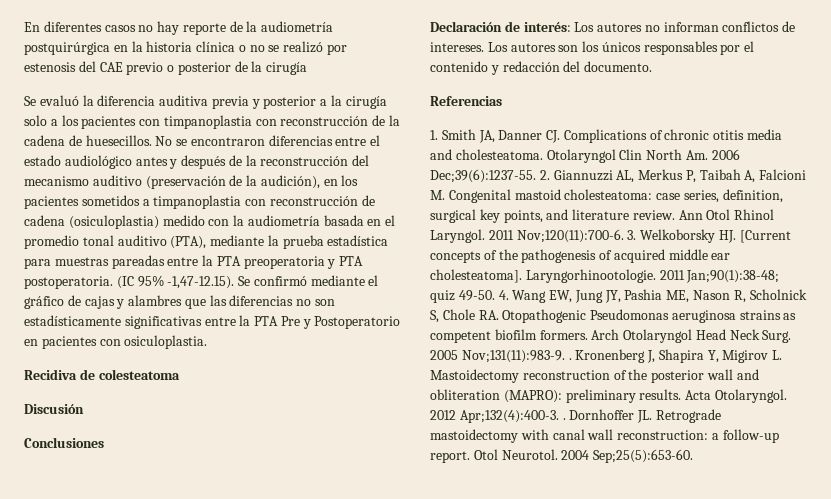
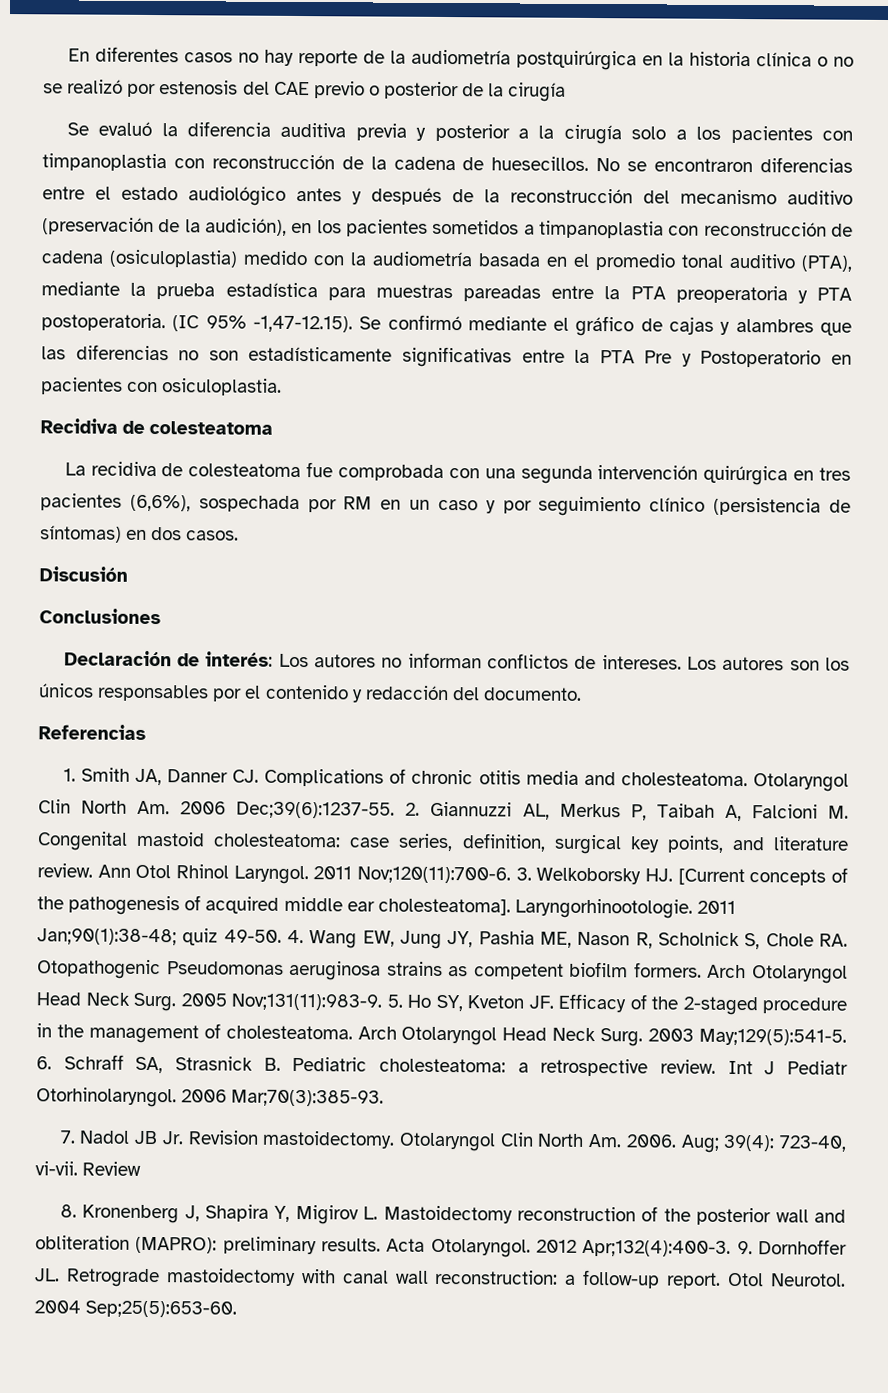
+ La recidiva de colesteatoma fue comprobada con una segunda intervención quirúrgica en tres pacientes (6,6%), sospechada por RM en un caso y por seguimiento clínico (persistencia de síntomas) en dos casos.
- 2005 Nov;131(11):983-9. . Kronenberg J, Shapira Y, Migirov L. Mastoidectomy reconstruction of the posterior wall and obliteration (MAPRO): preliminary results.
+ 2005 Nov;131(11):983-9. 5. Ho SY, Kveton JF. Efficacy of the 2-staged procedure in the management of cholesteatoma. Arch Otolaryngol Head Neck Surg. 2003 May;129(5):541-5. 6. Schraff SA, Strasnick B. Pediatric cholesteatoma: a retrospective review. Int J Pediatr Otorhinolaryngol. 2006 Mar;70(3):385-93.
+ 7. Nadol JB Jr. Revision mastoidectomy. Otolaryngol Clin North Am. 2006. Aug; 39(4): 723-40, vi-vii. Review
+ 8. Kronenberg J, Shapira Y, Migirov L. Mastoidectomy reconstruction of the posterior wall and obliteration (MAPRO): preliminary results.
- 2012 Apr;132(4):400-3. . Dornhoffer JL. Retrograde mastoidectomy with canal wall reconstruction: a follow-up report.
+ 2012 Apr;132(4):400-3. 9. Dornhoffer JL. Retrograde mastoidectomy with canal wall reconstruction: a follow-up report.

